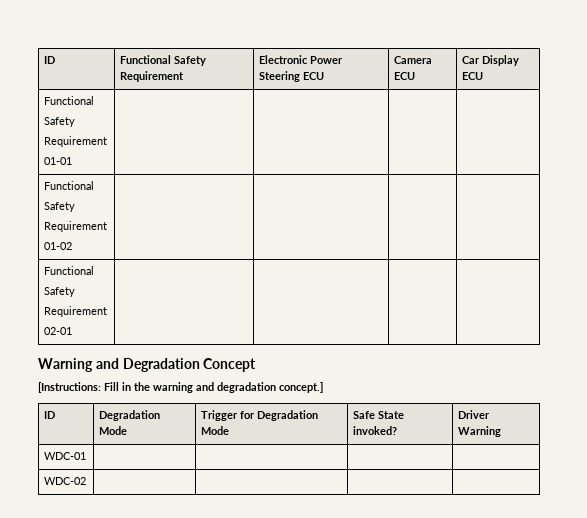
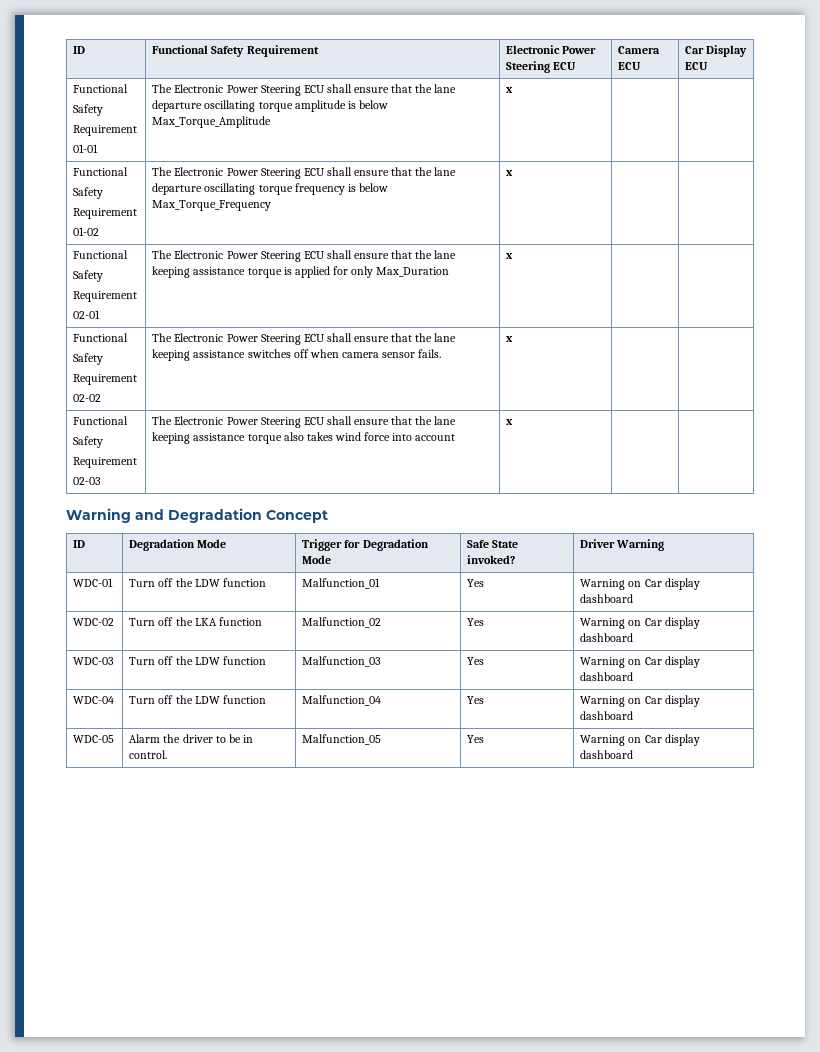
  ID | Functional Safety Requirement | Electronic Power Steering ECU | Camera ECU | Car Display ECU
  Functional
  Safety
  Requirement
- 01-01 | | | |
+ 01-01 | The Electronic Power Steering ECU shall ensure that the lane departure oscillating torque amplitude is below Max_Torque_Amplitude | x | |
  Functional
  Safety
  Requirement
- 01-02 | | | |
+ 01-02 | The Electronic Power Steering ECU shall ensure that the lane departure oscillating torque frequency is below Max_Torque_Frequency | x | |
  Functional
  Safety
  Requirement
- 02-01 | | | |
+ 02-01 | The Electronic Power Steering ECU shall ensure that the lane keeping assistance torque is applied for only Max_Duration | x | |
+ Functional
+ Safety
+ Requirement
+ 02-02 | The Electronic Power Steering ECU shall ensure that the lane keeping assistance switches off when camera sensor fails. | x | |
+ Functional
+ Safety
+ Requirement
+ 02-03 | The Electronic Power Steering ECU shall ensure that the lane keeping assistance torque also takes wind force into account | x | |
  Warning and Degradation Concept
- [Instructions: Fill in the warning and degradation concept.]
- WDC-01 | | | |
- WDC-02 | | | |
+ WDC-01 | Turn off the LDW function | Malfunction_01 | Yes | Warning on Car display dashboard
+ WDC-02 | Turn off the LKA function | Malfunction_02 | Yes | Warning on Car display dashboard
+ WDC-03 | Turn off the LDW function | Malfunction_03 | Yes | Warning on Car display dashboard
+ WDC-04 | Turn off the LDW function | Malfunction_04 | Yes | Warning on Car display dashboard
+ WDC-05 | Alarm the driver to be in control. | Malfunction_05 | Yes | Warning on Car display dashboard

